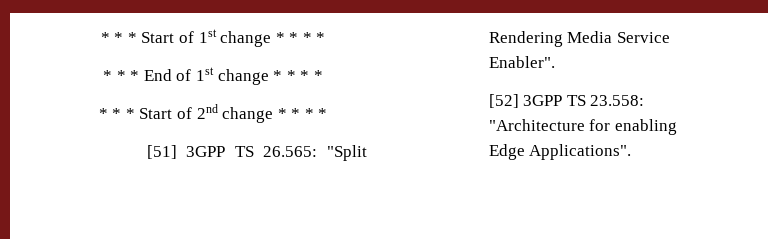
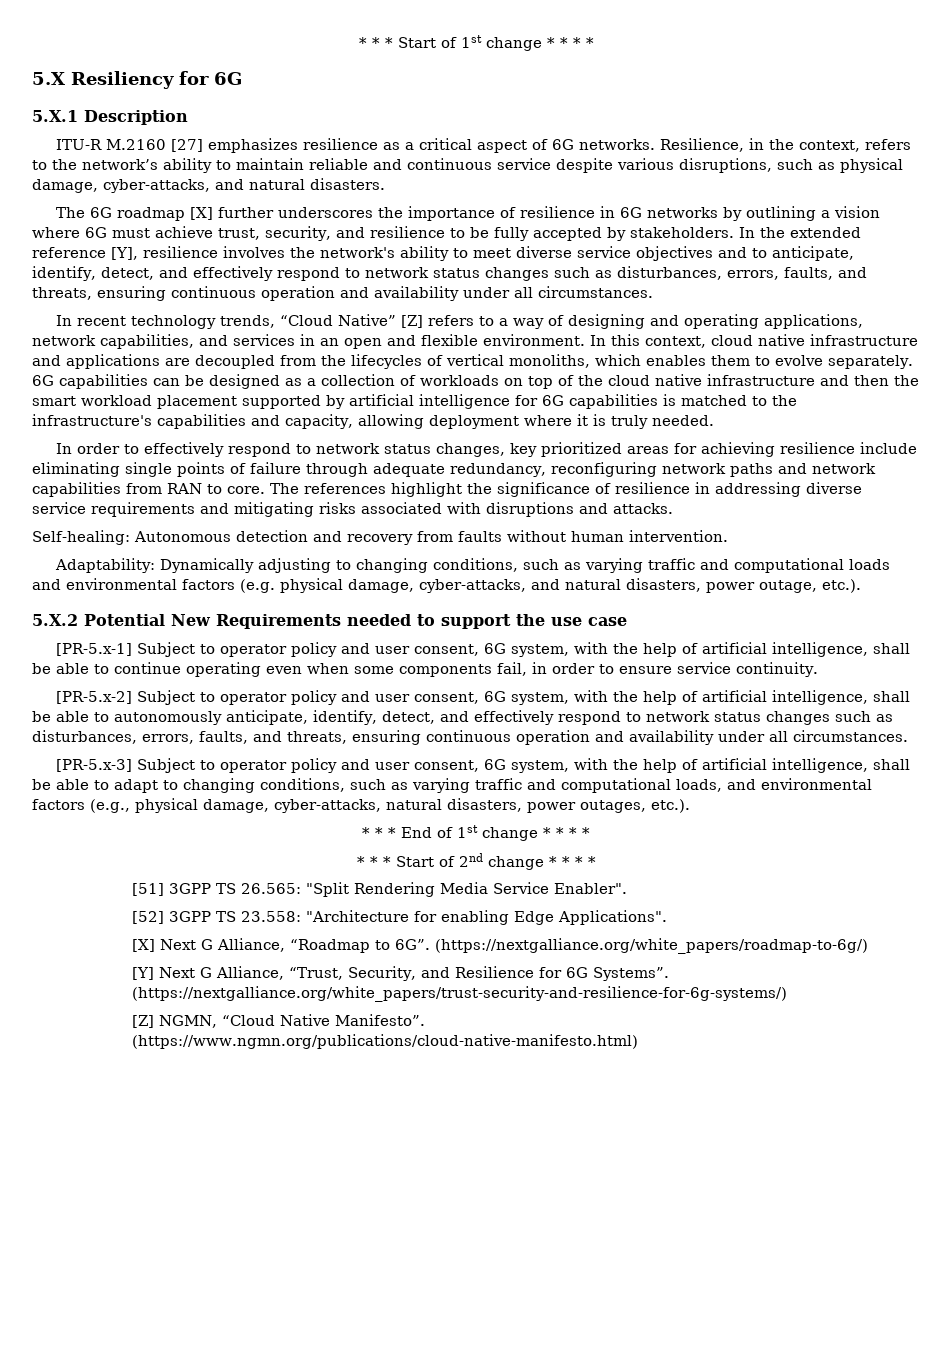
+ 5.X Resiliency for 6G
+ 5.X.1 Description
+ ITU-R M.2160 [27] emphasizes resilience as a critical aspect of 6G networks. Resilience, in the context, refers to the network’s ability to maintain reliable and continuous service despite various disruptions, such as physical damage, cyber-attacks, and natural disasters.
+ The 6G roadmap [X] further underscores the importance of resilience in 6G networks by outlining a vision where 6G must achieve trust, security, and resilience to be fully accepted by stakeholders. In the extended reference [Y], resilience involves the network's ability to meet diverse service objectives and to anticipate, identify, detect, and effectively respond to network status changes such as disturbances, errors, faults, and threats, ensuring continuous operation and availability under all circumstances.
+ In recent technology trends, “Cloud Native” [Z] refers to a way of designing and operating applications, network capabilities, and services in an open and flexible environment. In this context, cloud native infrastructure and applications are decoupled from the lifecycles of vertical monoliths, which enables them to evolve separately. 6G capabilities can be designed as a collection of workloads on top of the cloud native infrastructure and then the smart workload placement supported by artificial intelligence for 6G capabilities is matched to the infrastructure's capabilities and capacity, allowing deployment where it is truly needed.
+ In order to effectively respond to network status changes, key prioritized areas for achieving resilience include eliminating single points of failure through adequate redundancy, reconfiguring network paths and network capabilities from RAN to core. The references highlight the significance of resilience in addressing diverse service requirements and mitigating risks associated with disruptions and attacks.
+ Self-healing: Autonomous detection and recovery from faults without human intervention.
+ Adaptability: Dynamically adjusting to changing conditions, such as varying traffic and computational loads and environmental factors (e.g. physical damage, cyber-attacks, and natural disasters, power outage, etc.).
+ 5.X.2 Potential New Requirements needed to support the use case
+ [PR-5.x-1] Subject to operator policy and user consent, 6G system, with the help of artificial intelligence, shall be able to continue operating even when some components fail, in order to ensure service continuity.
+ [PR-5.x-2] Subject to operator policy and user consent, 6G system, with the help of artificial intelligence, shall be able to autonomously anticipate, identify, detect, and effectively respond to network status changes such as disturbances, errors, faults, and threats, ensuring continuous operation and availability under all circumstances.
+ [PR-5.x-3] Subject to operator policy and user consent, 6G system, with the help of artificial intelligence, shall be able to adapt to changing conditions, such as varying traffic and computational loads, and environmental factors (e.g., physical damage, cyber-attacks, natural disasters, power outages, etc.).
+ [X] Next G Alliance, “Roadmap to 6G”. (https://nextgalliance.org/white_papers/roadmap-to-6g/)
+ [Y] Next G Alliance, “Trust, Security, and Resilience for 6G Systems”. (https://nextgalliance.org/white_papers/trust-security-and-resilience-for-6g-systems/)
+ [Z] NGMN, “Cloud Native Manifesto”. (https://www.ngmn.org/publications/cloud-native-manifesto.html)

